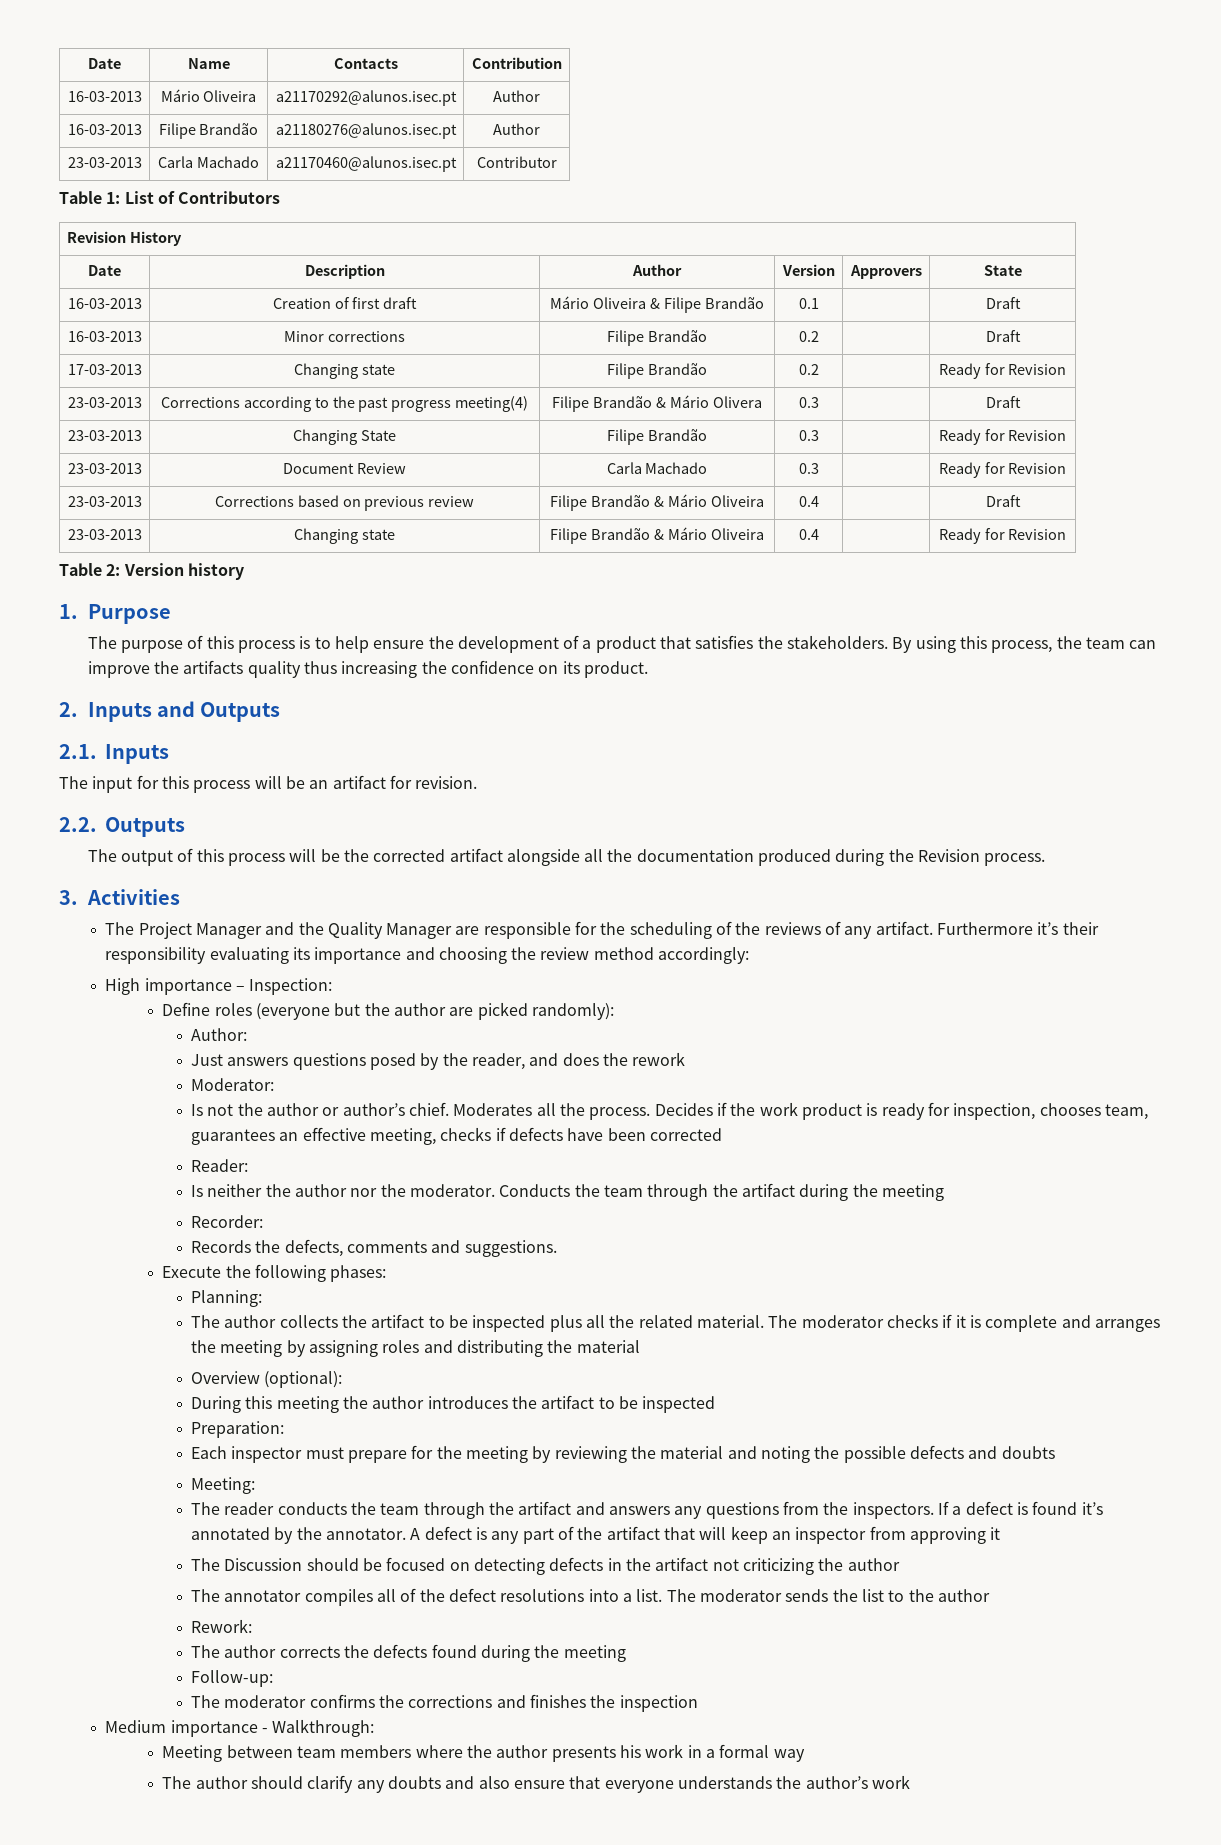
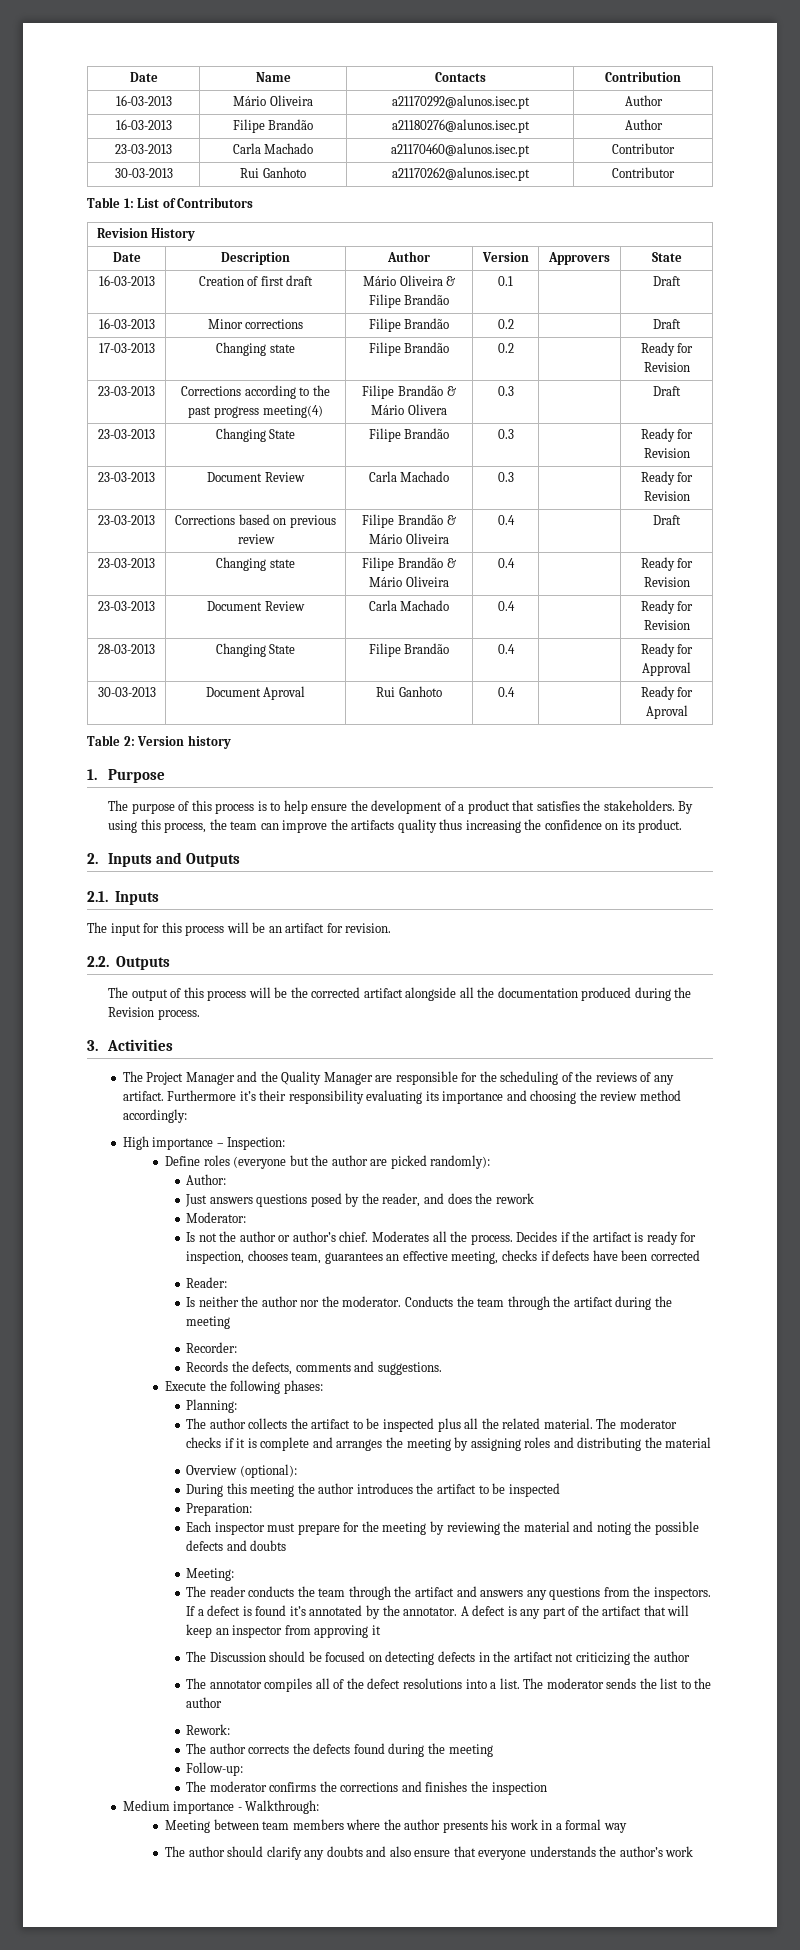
+ 30-03-2013 | Rui Ganhoto | a21170262@alunos.isec.pt | Contributor
+ 23-03-2013 | Document Review | Carla Machado | 0.4 | | Ready for Revision
+ 28-03-2013 | Changing State | Filipe Brandão | 0.4 | | Ready for Approval
+ 30-03-2013 | Document Aproval | Rui Ganhoto | 0.4 | | Ready for Aproval
- Decides if the work product is ready for inspection, chooses team, guarantees an effective meeting, checks if defects have been corrected
+ Decides if the artifact is ready for inspection, chooses team, guarantees an effective meeting, checks if defects have been corrected

